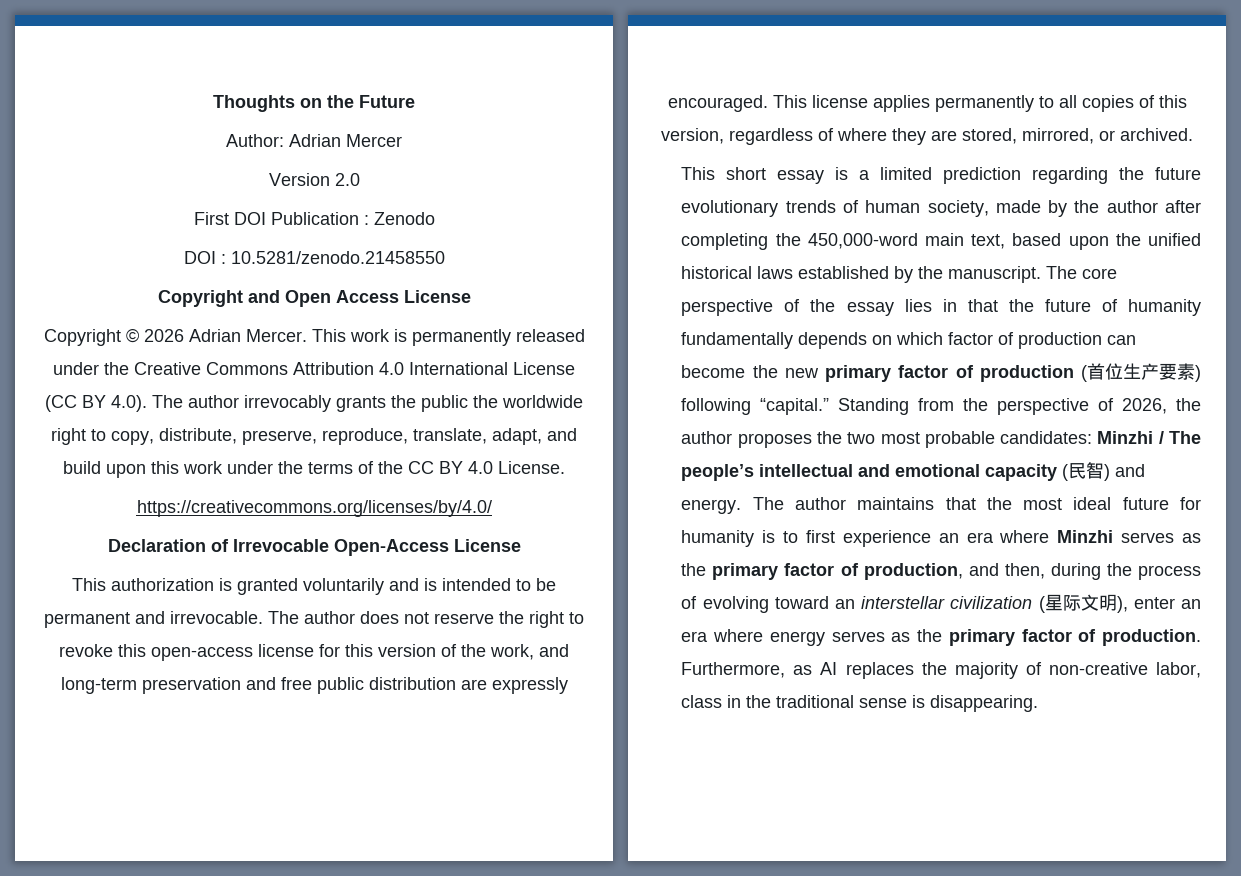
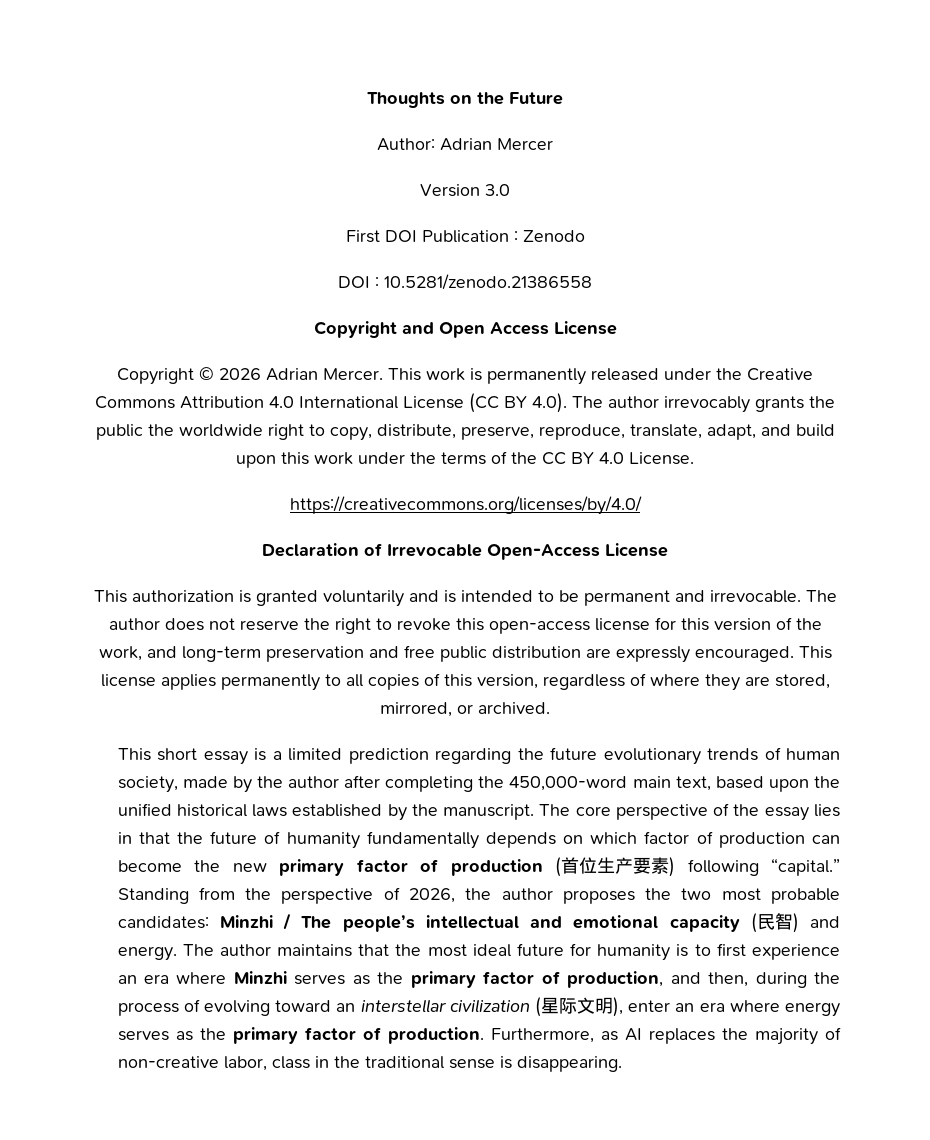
- Version 2.0
+ Version 3.0
- DOI : 10.5281/zenodo.21458550
+ DOI : 10.5281/zenodo.21386558

